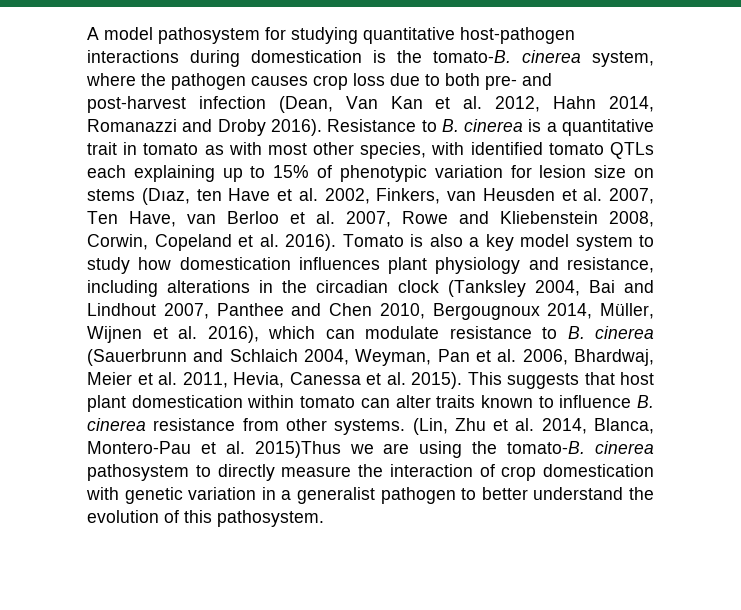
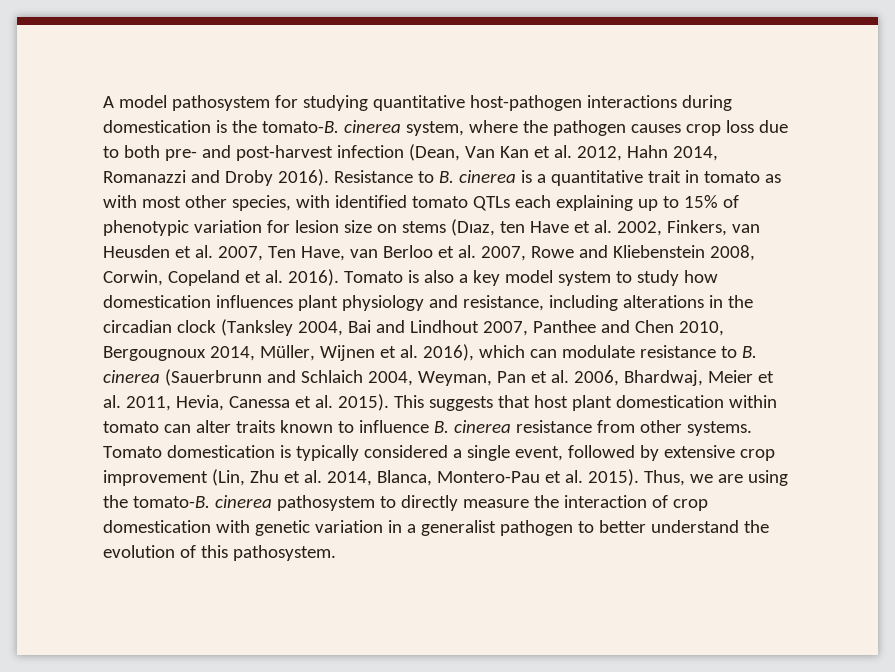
- (Lin, Zhu et al. 2014, Blanca, Montero-Pau et al. 2015)Thus we are using the tomato-B. cinerea pathosystem to directly measure the interaction of crop domestication with genetic variation in a generalist pathogen to better understand the evolution of this pathosystem.
+ Tomato domestication is typically considered a single event, followed by extensive crop improvement (Lin, Zhu et al. 2014, Blanca, Montero-Pau et al. 2015). Thus, we are using the tomato-B. cinerea pathosystem to directly measure the interaction of crop domestication with genetic variation in a generalist pathogen to better understand the evolution of this pathosystem.

